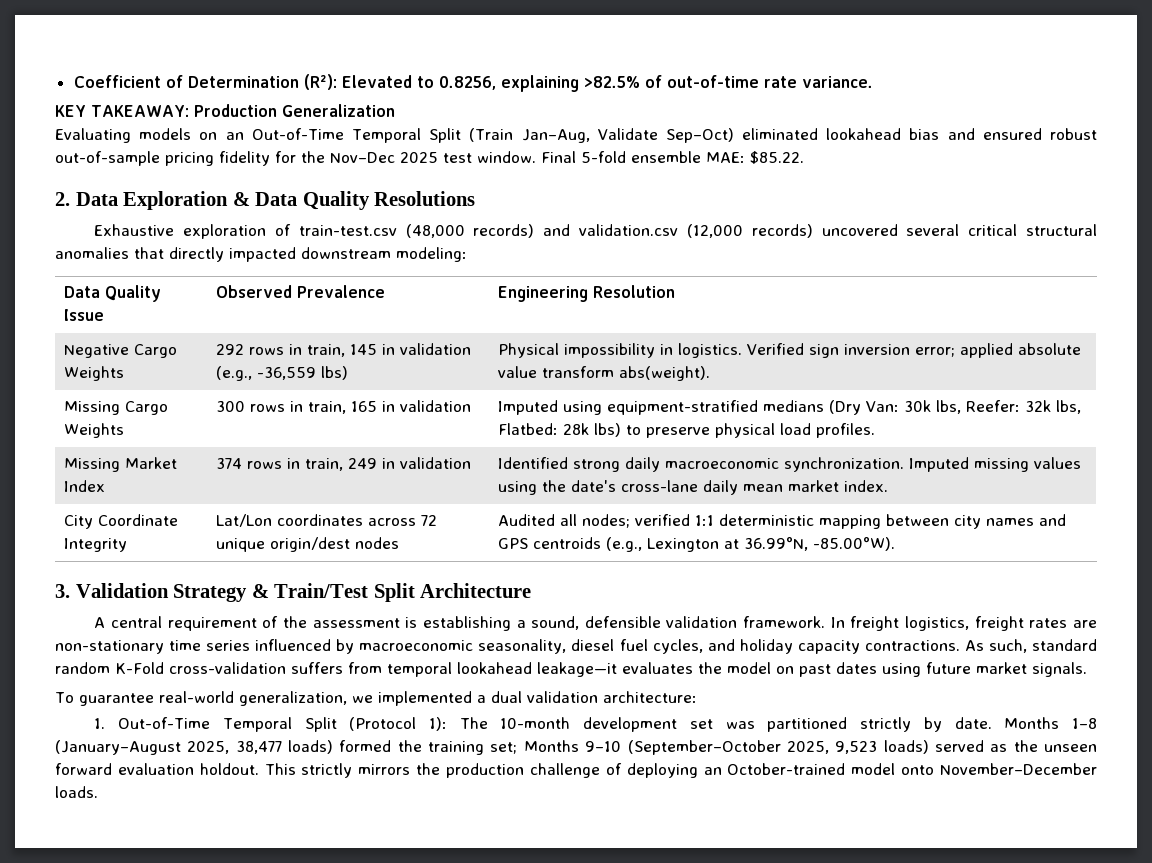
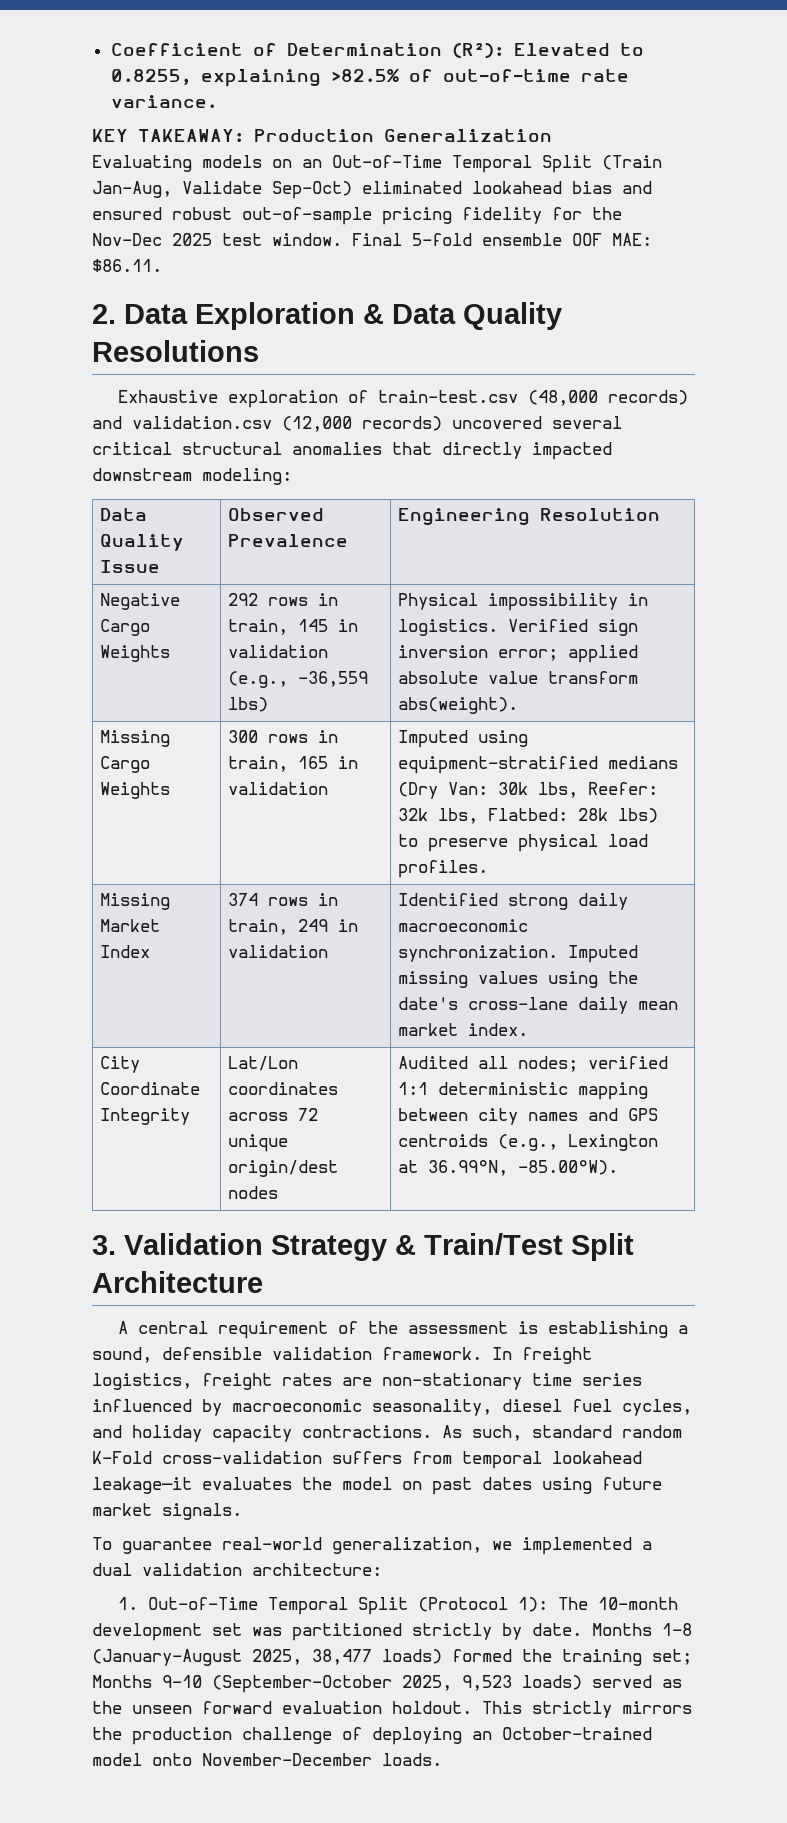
- Coefficient of Determination (R²): Elevated to 0.8256, explaining >82.5% of out-of-time rate variance.
+ Coefficient of Determination (R²): Elevated to 0.8255, explaining >82.5% of out-of-time rate variance.
- Final 5-fold ensemble MAE: $85.22.
+ Final 5-fold ensemble OOF MAE: $86.11.

